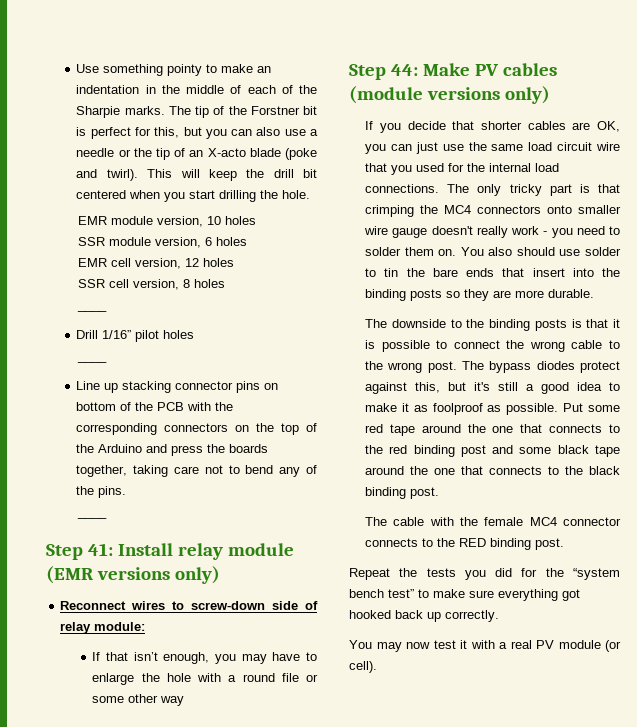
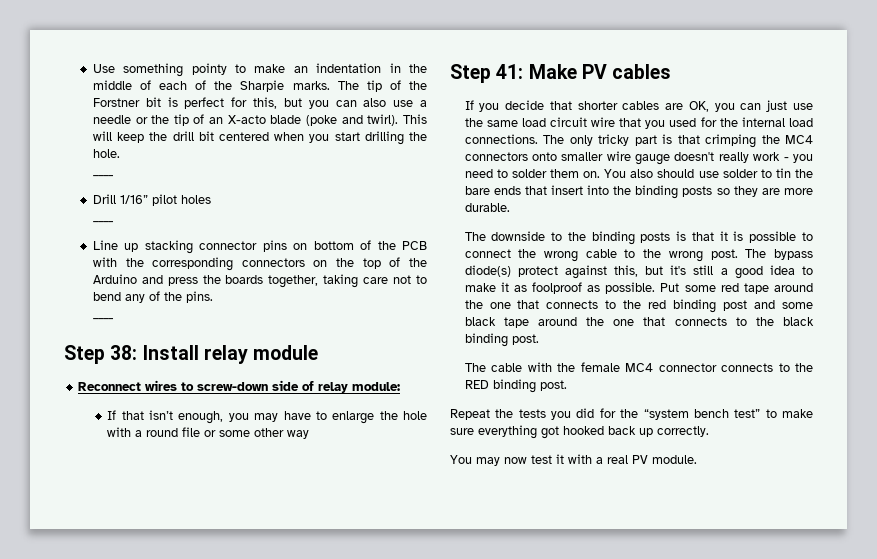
- EMR module version, 10 holes
- SSR module version, 6 holes
- EMR cell version, 12 holes
- SSR cell version, 8 holes
- Step 41: Install relay module (EMR versions only)
+ Step 38: Install relay module
- Step 44: Make PV cables (module versions only)
+ Step 41: Make PV cables
- The bypass diodes protect against this, but it's still a good idea to make it as foolproof as possible.
+ The bypass diode(s) protect against this, but it's still a good idea to make it as foolproof as possible.
- You may now test it with a real PV module (or cell).
+ You may now test it with a real PV module.

